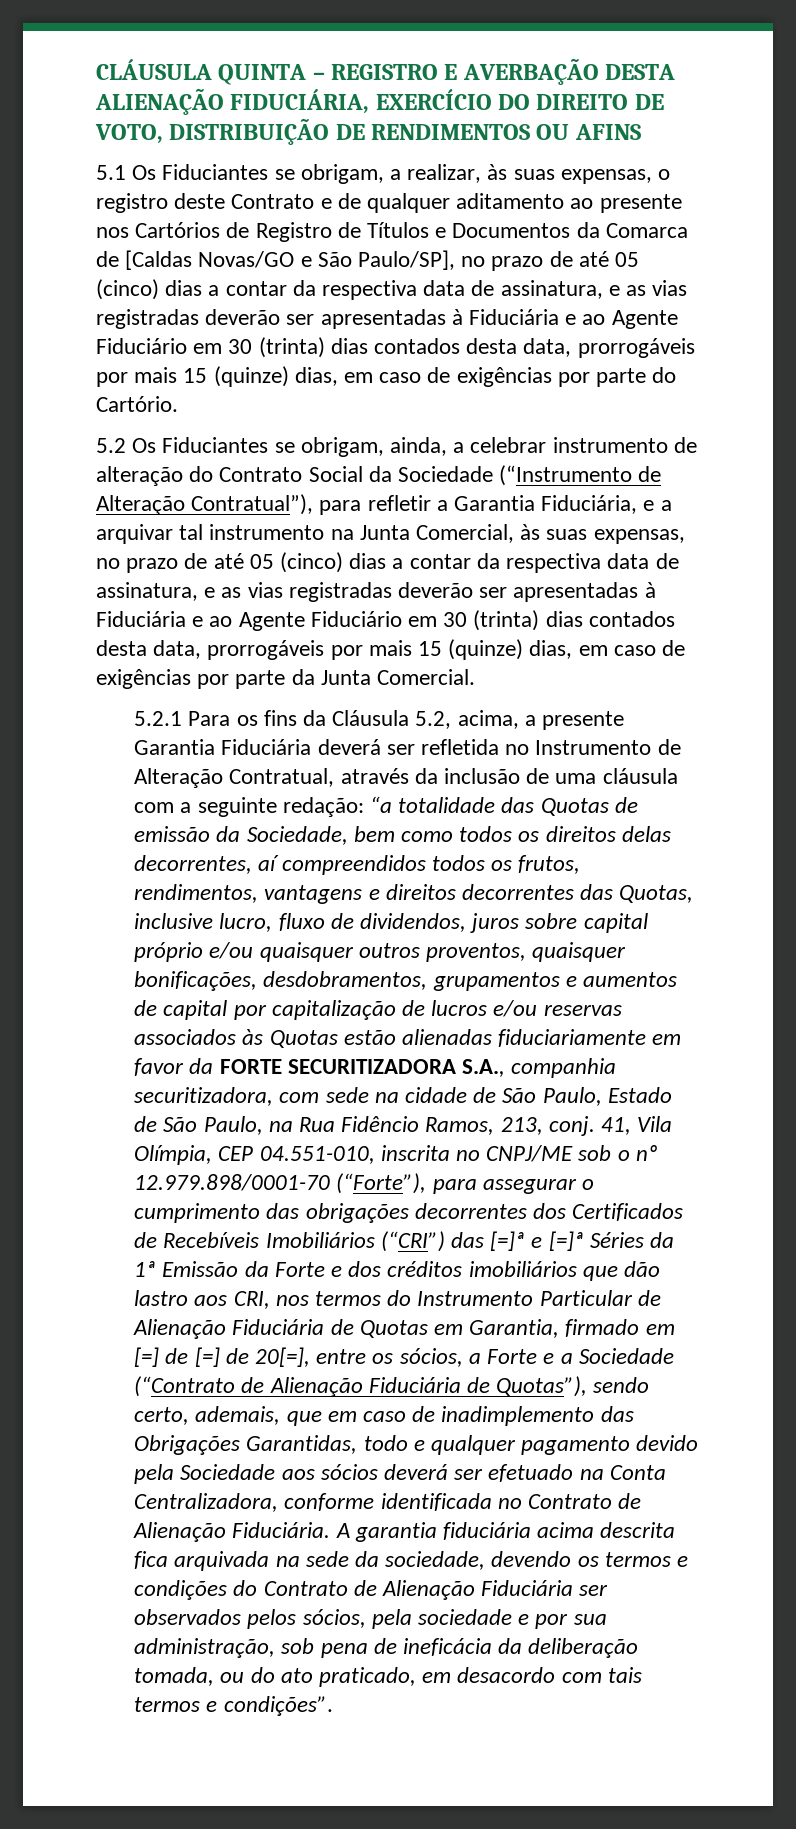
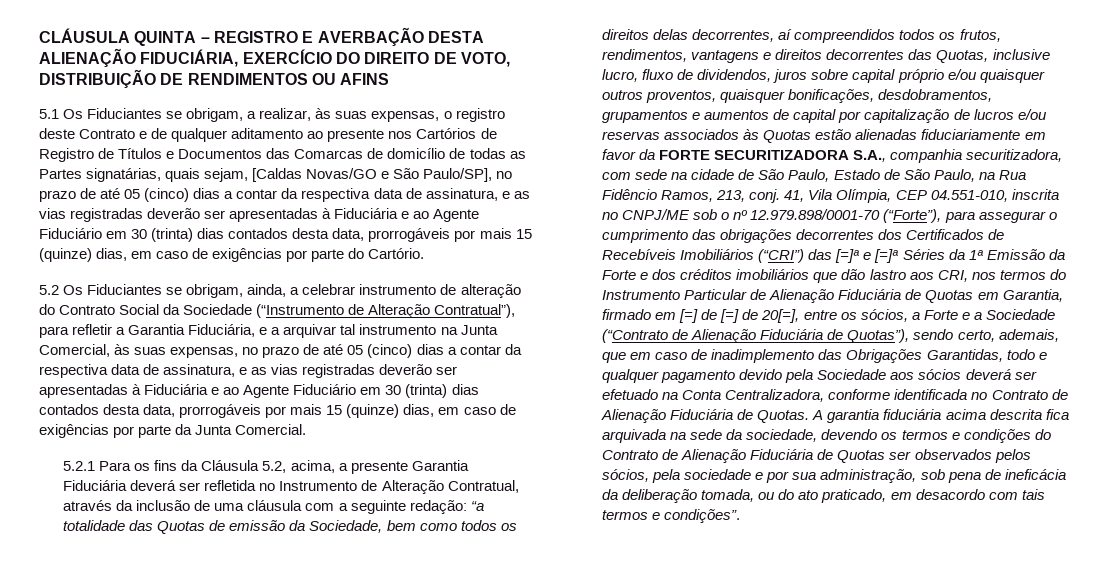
- 5.1 Os Fiduciantes se obrigam, a realizar, às suas expensas, o registro deste Contrato e de qualquer aditamento ao presente nos Cartórios de Registro de Títulos e Documentos da Comarca de [Caldas Novas/GO e São Paulo/SP], no prazo de até 05 (cinco) dias a contar da respectiva data de assinatura, e as vias registradas deverão ser apresentadas à Fiduciária e ao Agente Fiduciário em 30 (trinta) dias contados desta data, prorrogáveis por mais 15 (quinze) dias, em caso de exigências por parte do Cartório.
+ 5.1 Os Fiduciantes se obrigam, a realizar, às suas expensas, o registro deste Contrato e de qualquer aditamento ao presente nos Cartórios de Registro de Títulos e Documentos das Comarcas de domicílio de todas as Partes signatárias, quais sejam, [Caldas Novas/GO e São Paulo/SP], no prazo de até 05 (cinco) dias a contar da respectiva data de assinatura, e as vias registradas deverão ser apresentadas à Fiduciária e ao Agente Fiduciário em 30 (trinta) dias contados desta data, prorrogáveis por mais 15 (quinze) dias, em caso de exigências por parte do Cartório.
- 41, Vila Olímpia, CEP 04.551-010, inscrita no CNPJ/ME sob o nº 12.979.898/0001-70 (“Forte”), para assegurar o cumprimento das obrigações decorrentes dos Certificados de Recebíveis Imobiliários (“CRI”) das [=]ª e [=]ª Séries da 1ª Emissão da Forte e dos créditos imobiliários que dão lastro aos CRI, nos termos do Instrumento Particular de Alienação Fiduciária de Quotas em Garantia, firmado em [=] de [=] de 20[=], entre os sócios, a Forte e a Sociedade (“Contrato de Alienação Fiduciária de Quotas”), sendo certo, ademais, que em caso de inadimplemento das Obrigações Garantidas, todo e qualquer pagamento devido pela Sociedade aos sócios deverá ser efetuado na Conta Centralizadora, conforme identificada no Contrato de Alienação Fiduciária.
+ 41, Vila Olímpia, CEP 04.551-010, inscrita no CNPJ/ME sob o nº 12.979.898/0001-70 (“Forte”), para assegurar o cumprimento das obrigações decorrentes dos Certificados de Recebíveis Imobiliários (“CRI”) das [=]ª e [=]ª Séries da 1ª Emissão da Forte e dos créditos imobiliários que dão lastro aos CRI, nos termos do Instrumento Particular de Alienação Fiduciária de Quotas em Garantia, firmado em [=] de [=] de 20[=], entre os sócios, a Forte e a Sociedade (“Contrato de Alienação Fiduciária de Quotas”), sendo certo, ademais, que em caso de inadimplemento das Obrigações Garantidas, todo e qualquer pagamento devido pela Sociedade aos sócios deverá ser efetuado na Conta Centralizadora, conforme identificada no Contrato de Alienação Fiduciária de Quotas.
- A garantia fiduciária acima descrita fica arquivada na sede da sociedade, devendo os termos e condições do Contrato de Alienação Fiduciária ser observados pelos sócios, pela sociedade e por sua administração, sob pena de ineficácia da deliberação tomada, ou do ato praticado, em desacordo com tais termos e condições”.
+ A garantia fiduciária acima descrita fica arquivada na sede da sociedade, devendo os termos e condições do Contrato de Alienação Fiduciária de Quotas ser observados pelos sócios, pela sociedade e por sua administração, sob pena de ineficácia da deliberação tomada, ou do ato praticado, em desacordo com tais termos e condições”.

